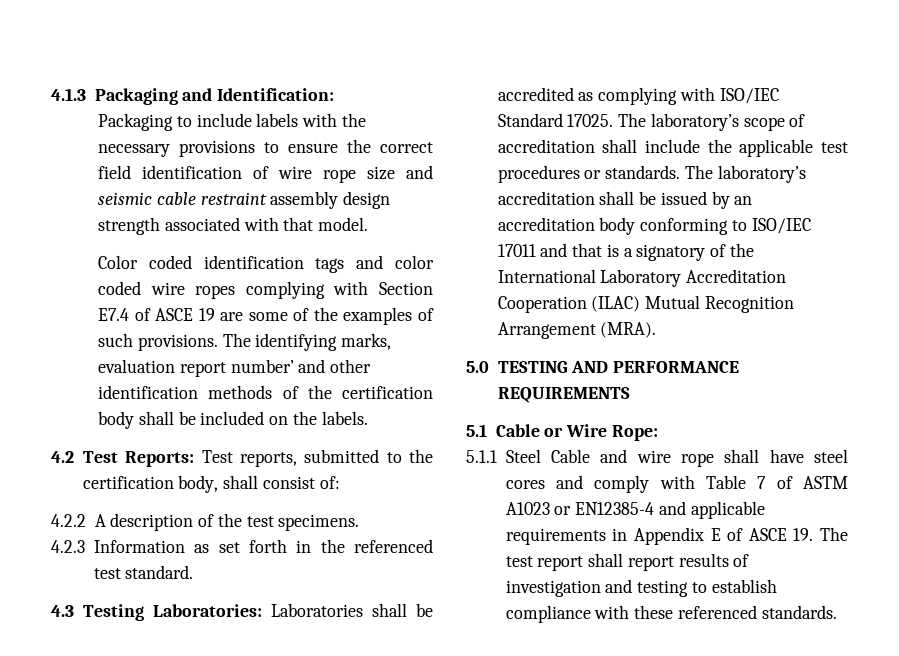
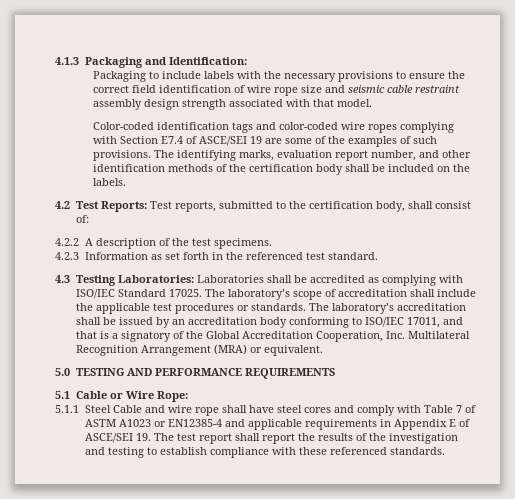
- Color coded identification tags and color coded wire ropes complying with Section E7.4 of ASCE 19 are some of the examples of such provisions.
+ Color-coded identification tags and color-coded wire ropes complying with Section E7.4 of ASCE/SEI 19 are some of the examples of such provisions.
- The identifying marks, evaluation report number’ and other identification methods of the certification body shall be included on the labels.
+ The identifying marks, evaluation report number, and other identification methods of the certification body shall be included on the labels.
- The laboratory’s accreditation shall be issued by an accreditation body conforming to ISO/IEC 17011 and that is a signatory of the International Laboratory Accreditation Cooperation (ILAC) Mutual Recognition Arrangement (MRA).
+ The laboratory’s accreditation shall be issued by an accreditation body conforming to ISO/IEC 17011, and that is a signatory of the Global Accreditation Cooperation, Inc. Multilateral Recognition Arrangement (MRA) or equivalent.
- 5.1.1 Steel Cable and wire rope shall have steel cores and comply with Table 7 of ASTM A1023 or EN12385-4 and applicable requirements in Appendix E of ASCE 19. The test report shall report results of investigation and testing to establish compliance with these referenced standards.
+ 5.1.1 Steel Cable and wire rope shall have steel cores and comply with Table 7 of ASTM A1023 or EN12385-4 and applicable requirements in Appendix E of ASCE/SEI 19. The test report shall report the results of the investigation and testing to establish compliance with these referenced standards.

